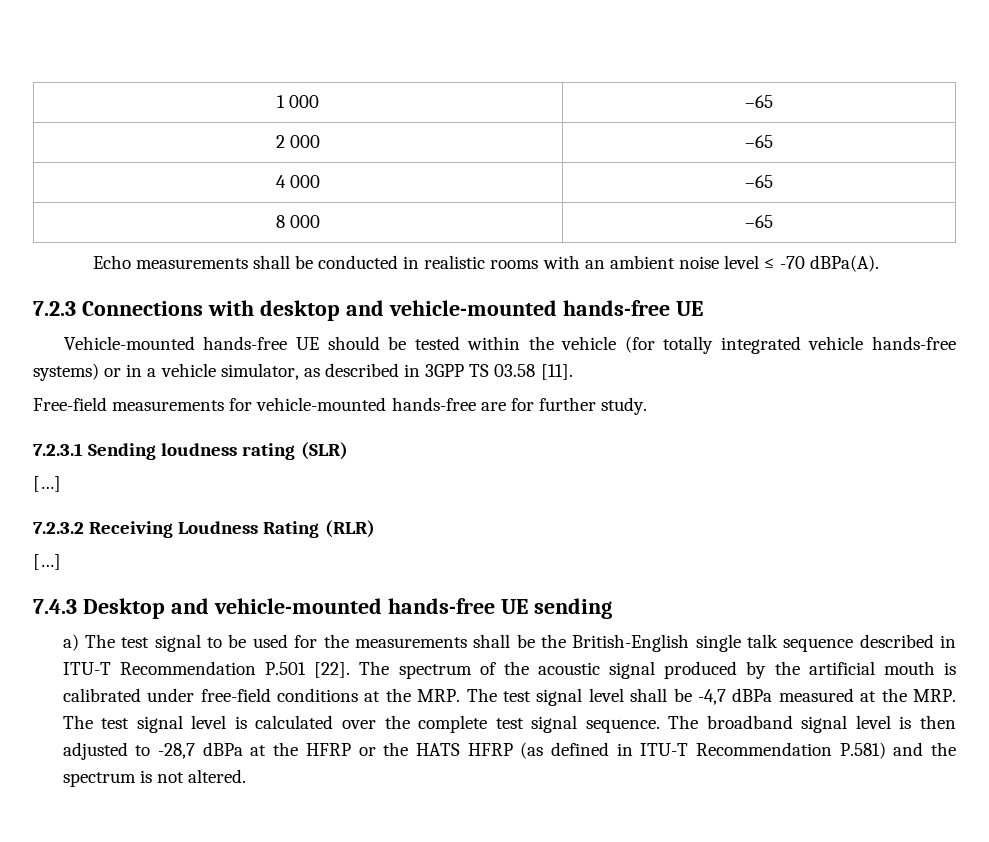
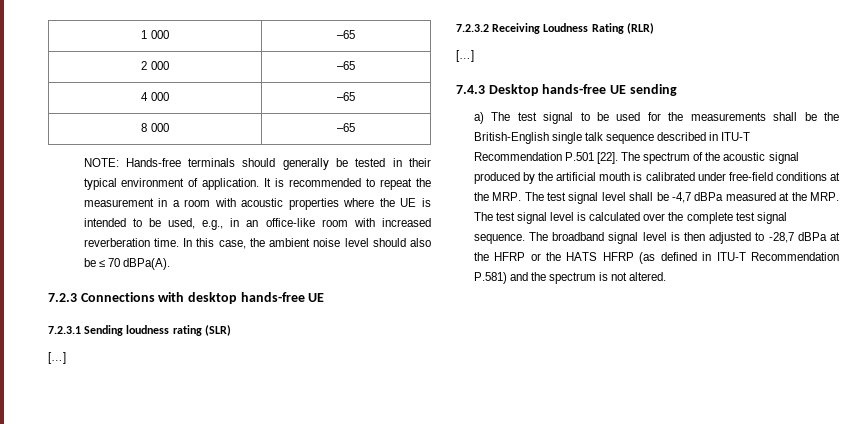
- Echo measurements shall be conducted in realistic rooms with an ambient noise level ≤ -70 dBPa(A).
+ NOTE: Hands-free terminals should generally be tested in their typical environment of application. It is recommended to repeat the measurement in a room with acoustic properties where the UE is intended to be used, e.g., in an office-like room with increased reverberation time. In this case, the ambient noise level should also be ≤ 70 dBPa(A).
- 7.2.3 Connections with desktop and vehicle-mounted hands-free UE
- Vehicle-mounted hands-free UE should be tested within the vehicle (for totally integrated vehicle hands-free systems) or in a vehicle simulator, as described in 3GPP TS 03.58 [11].
- Free-field measurements for vehicle-mounted hands-free are for further study.
+ 7.2.3 Connections with desktop hands-free UE
- 7.4.3 Desktop and vehicle-mounted hands-free UE sending
+ 7.4.3 Desktop hands-free UE sending

